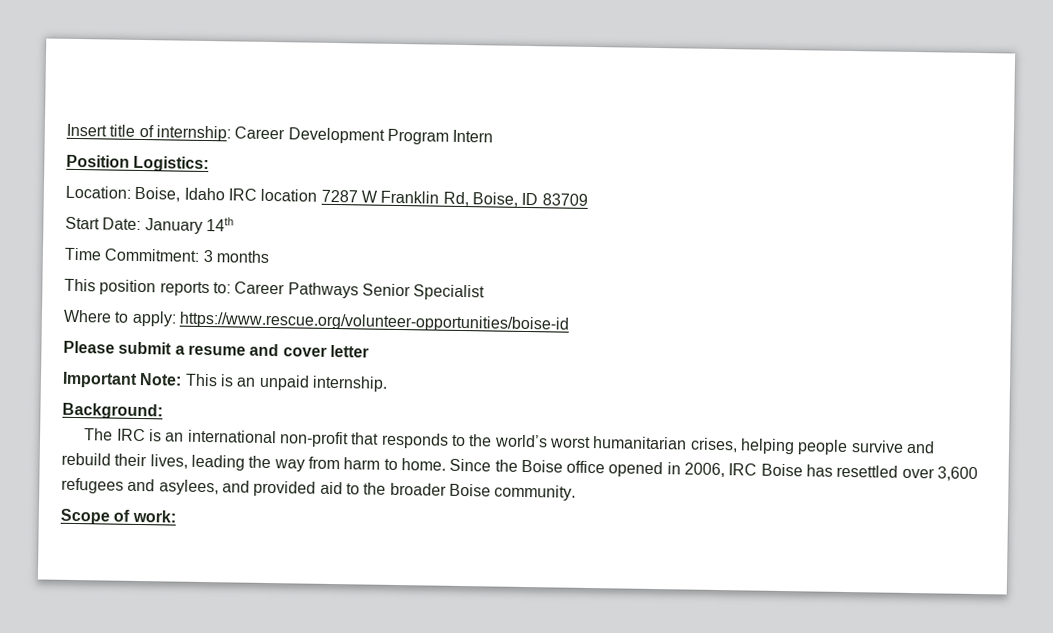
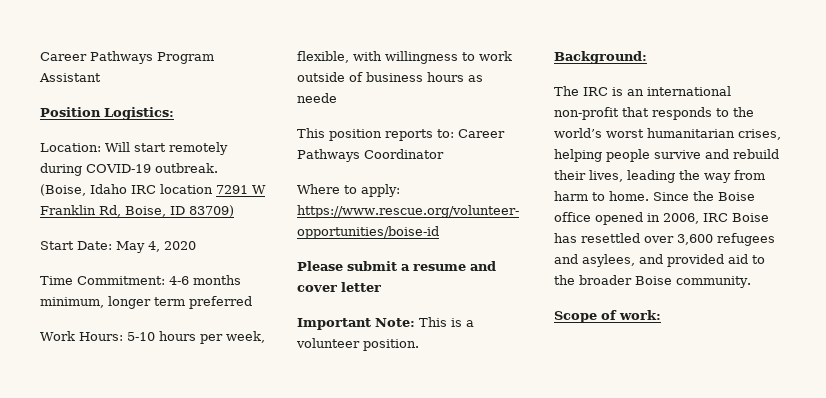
- Insert title of internship: Career Development Program Intern
+ Career Pathways Program Assistant
  Position Logistics:
- Location: Boise, Idaho IRC location 7287 W Franklin Rd, Boise, ID 83709
+ Location: Will start remotely during COVID-19 outbreak. (Boise, Idaho IRC location 7291 W Franklin Rd, Boise, ID 83709)
- Start Date: January 14th
+ Start Date: May 4, 2020
- Time Commitment: 3 months
+ Time Commitment: 4-6 months minimum, longer term preferred
+ Work Hours: 5-10 hours per week, flexible, with willingness to work outside of business hours as neede
- This position reports to: Career Pathways Senior Specialist
+ This position reports to: Career Pathways Coordinator
- Important Note: This is an unpaid internship.
+ Important Note: This is a volunteer position.

